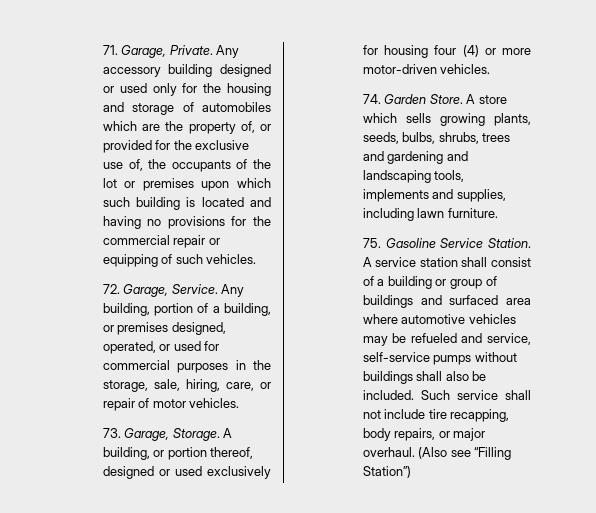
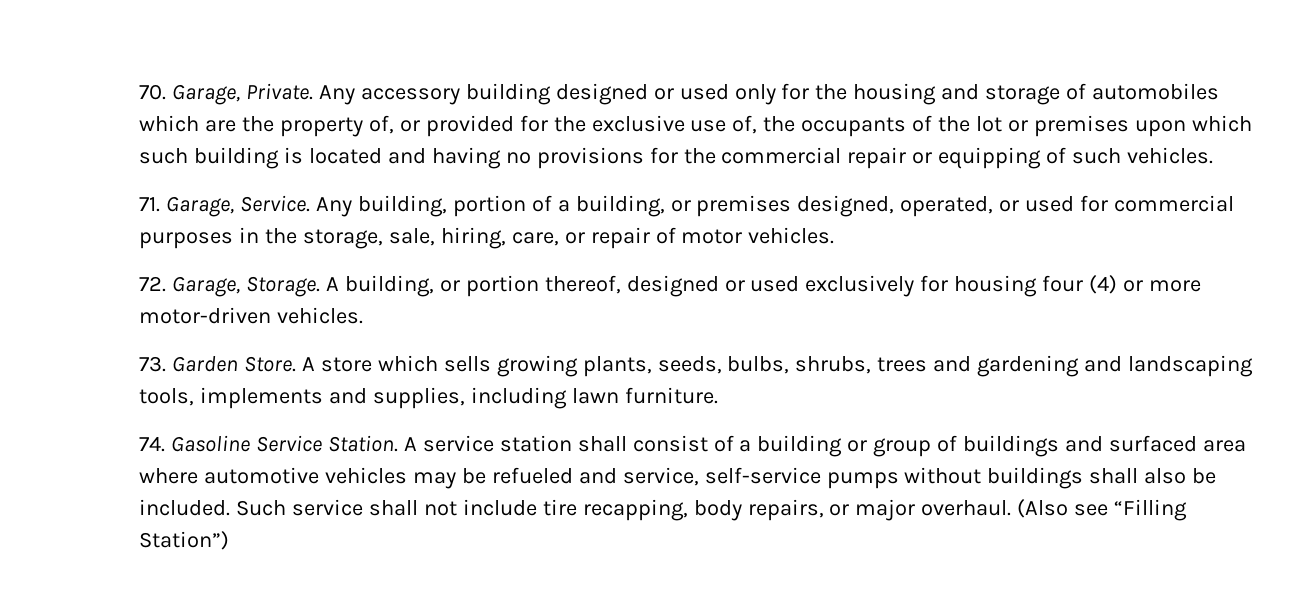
- 71. Garage, Private.
+ 70. Garage, Private.
- 72. Garage, Service.
+ 71. Garage, Service.
- 73. Garage, Storage.
+ 72. Garage, Storage.
- 74. Garden Store.
+ 73. Garden Store.
- 75. Gasoline Service Station.
+ 74. Gasoline Service Station.

